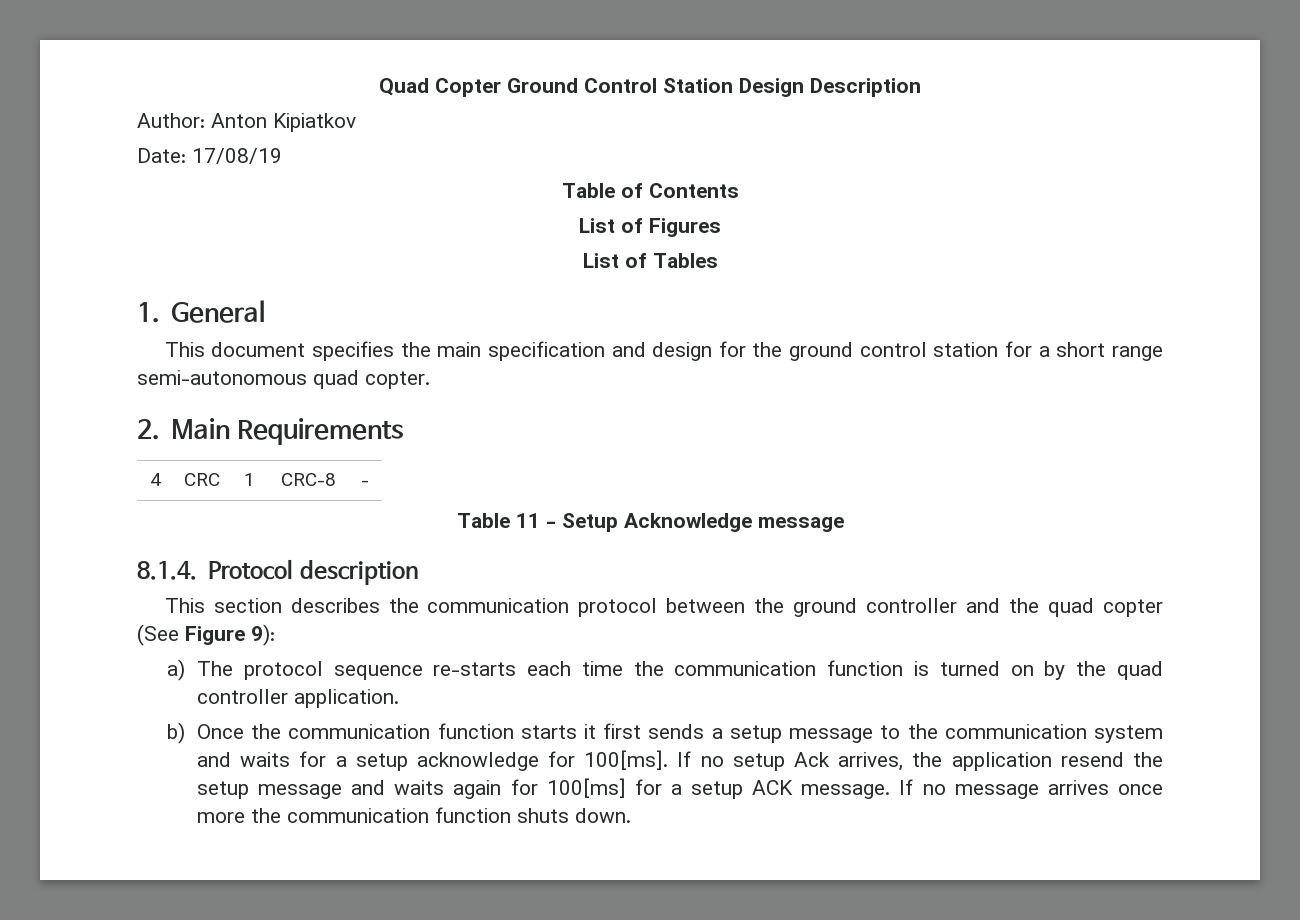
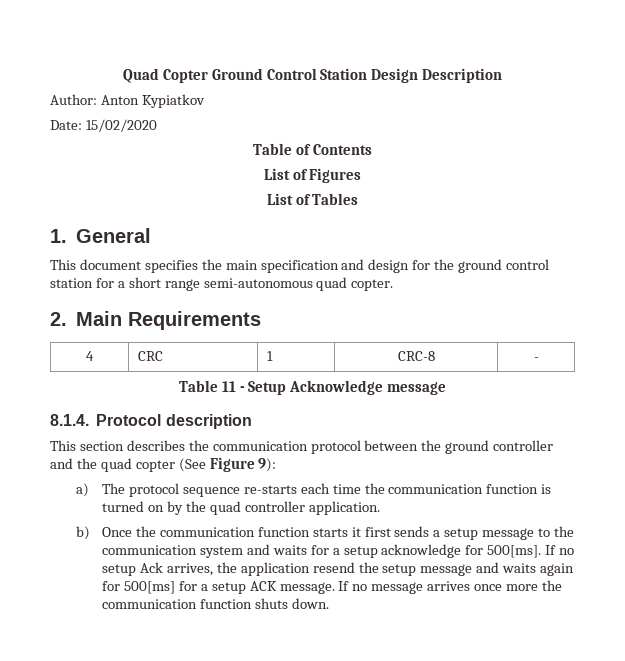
- Author: Anton Kipiatkov
+ Author: Anton Kypiatkov
- Date: 17/08/19
+ Date: 15/02/2020
- b) Once the communication function starts it first sends a setup message to the communication system and waits for a setup acknowledge for 100[ms].
+ b) Once the communication function starts it first sends a setup message to the communication system and waits for a setup acknowledge for 500[ms].
- If no setup Ack arrives, the application resend the setup message and waits again for 100[ms] for a setup ACK message.
+ If no setup Ack arrives, the application resend the setup message and waits again for 500[ms] for a setup ACK message.

